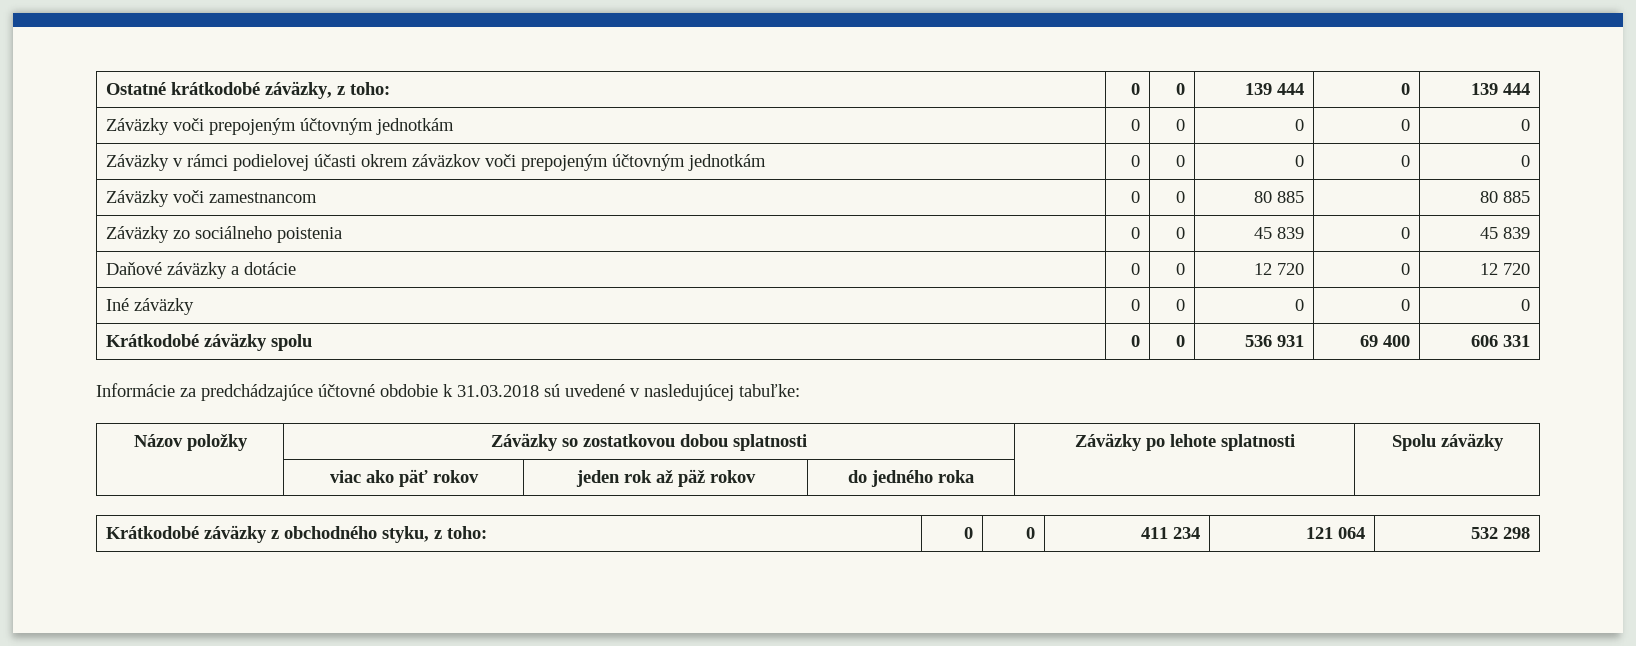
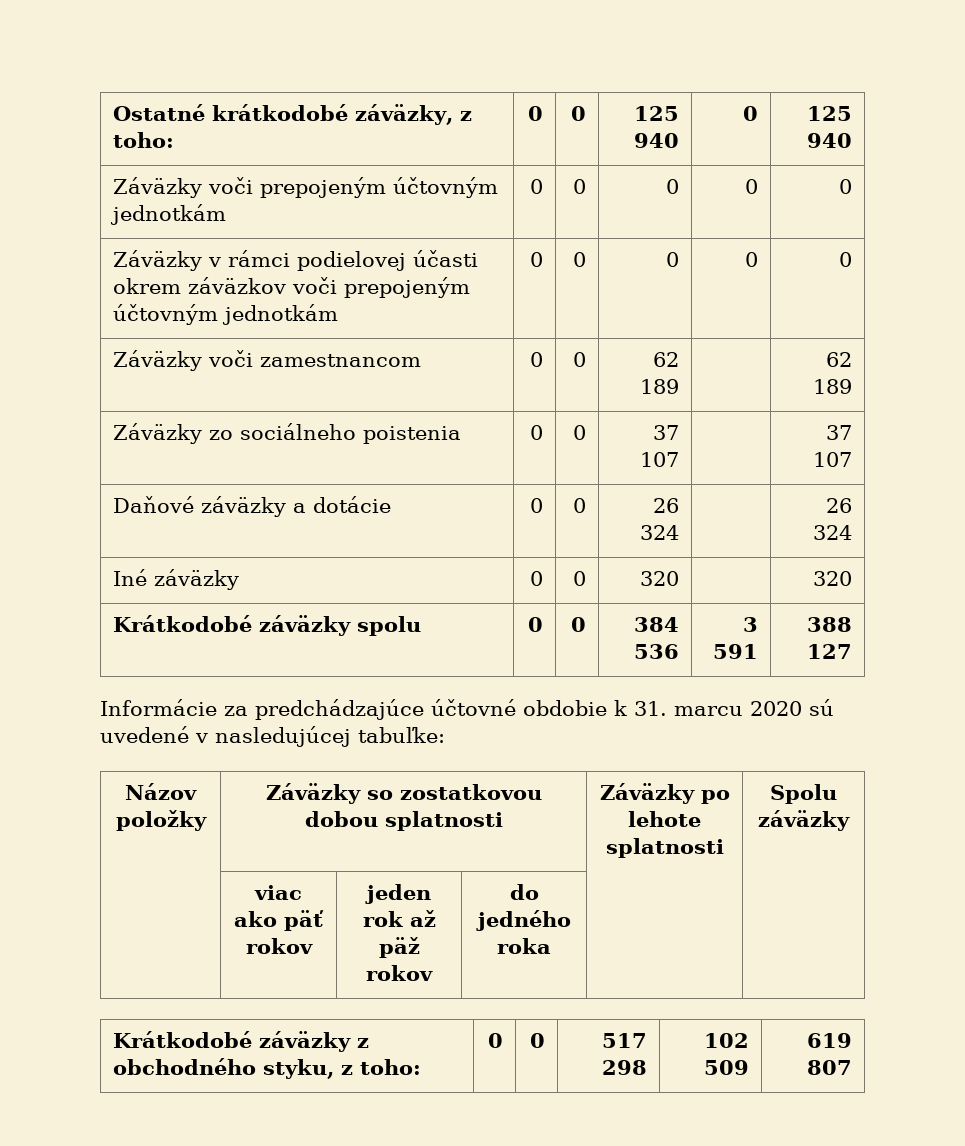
- Ostatné krátkodobé záväzky, z toho: | 0 | 0 | 139 444 | 0 | 139 444
+ Ostatné krátkodobé záväzky, z toho: | 0 | 0 | 125 940 | 0 | 125 940
- Záväzky voči zamestnancom | 0 | 0 | 80 885 | | 80 885
+ Záväzky voči zamestnancom | 0 | 0 | 62 189 | | 62 189
- Záväzky zo sociálneho poistenia | 0 | 0 | 45 839 | 0 | 45 839
+ Záväzky zo sociálneho poistenia | 0 | 0 | 37 107 | | 37 107
- Daňové záväzky a dotácie | 0 | 0 | 12 720 | 0 | 12 720
+ Daňové záväzky a dotácie | 0 | 0 | 26 324 | | 26 324
- Iné záväzky | 0 | 0 | 0 | 0 | 0
+ Iné záväzky | 0 | 0 | 320 | | 320
- Krátkodobé záväzky spolu | 0 | 0 | 536 931 | 69 400 | 606 331
+ Krátkodobé záväzky spolu | 0 | 0 | 384 536 | 3 591 | 388 127
- Informácie za predchádzajúce účtovné obdobie k 31.03.2018 sú uvedené v nasledujúcej tabuľke:
+ Informácie za predchádzajúce účtovné obdobie k 31. marcu 2020 sú uvedené v nasledujúcej tabuľke:
- Krátkodobé záväzky z obchodného styku, z toho: | 0 | 0 | 411 234 | 121 064 | 532 298
+ Krátkodobé záväzky z obchodného styku, z toho: | 0 | 0 | 517 298 | 102 509 | 619 807

